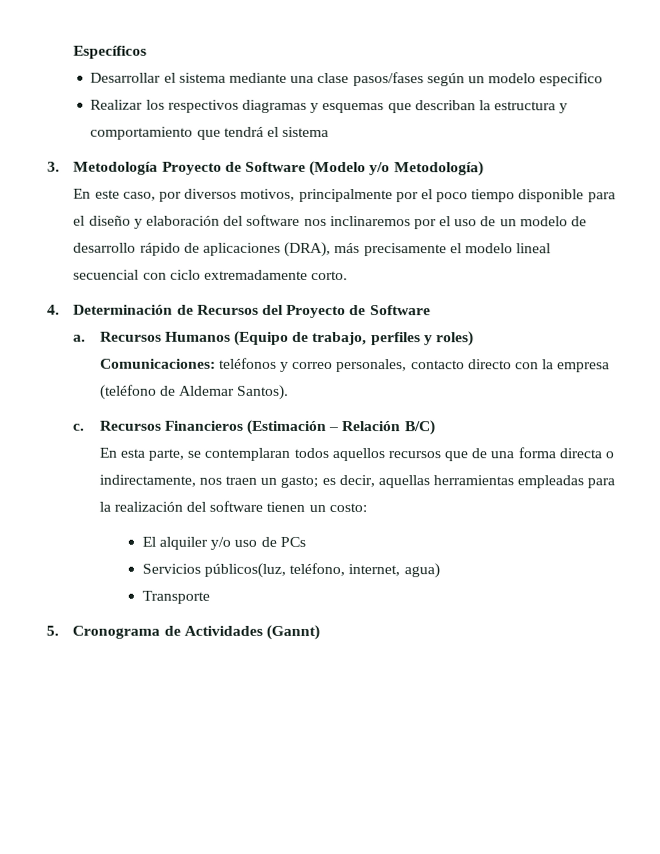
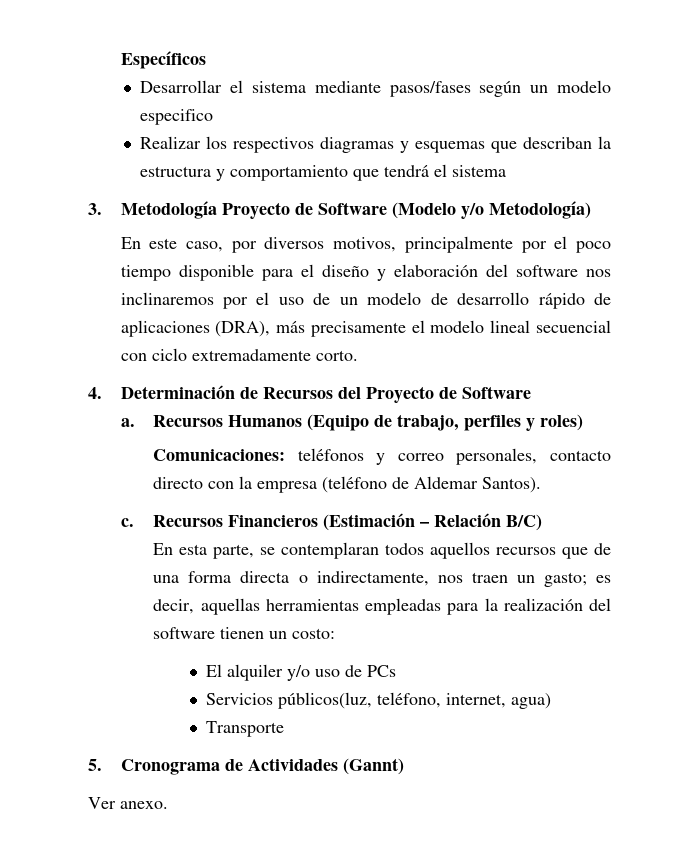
- Desarrollar el sistema mediante una clase pasos/fases según un modelo especifico
+ Desarrollar el sistema mediante pasos/fases según un modelo especifico
+ Ver anexo.

